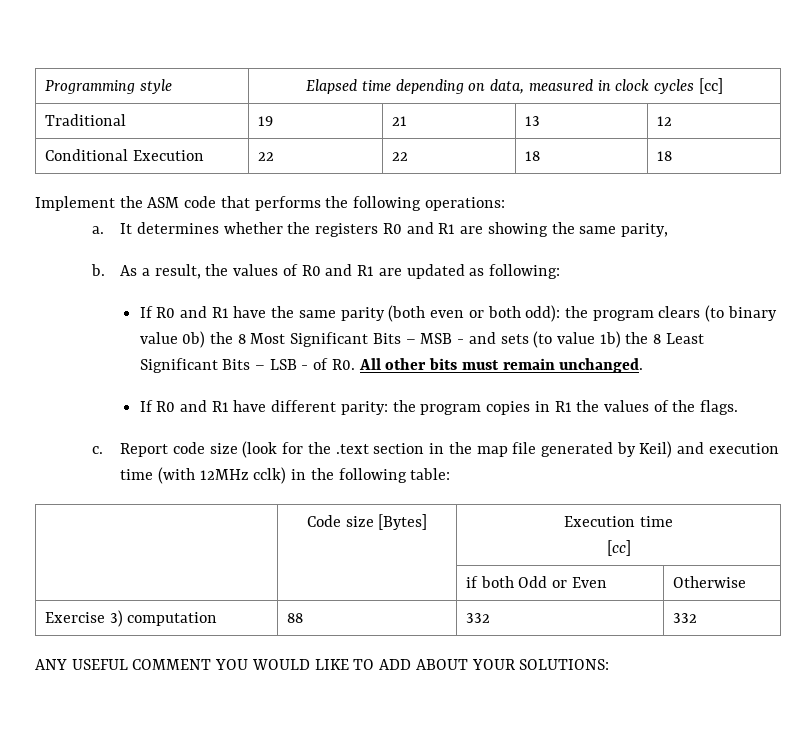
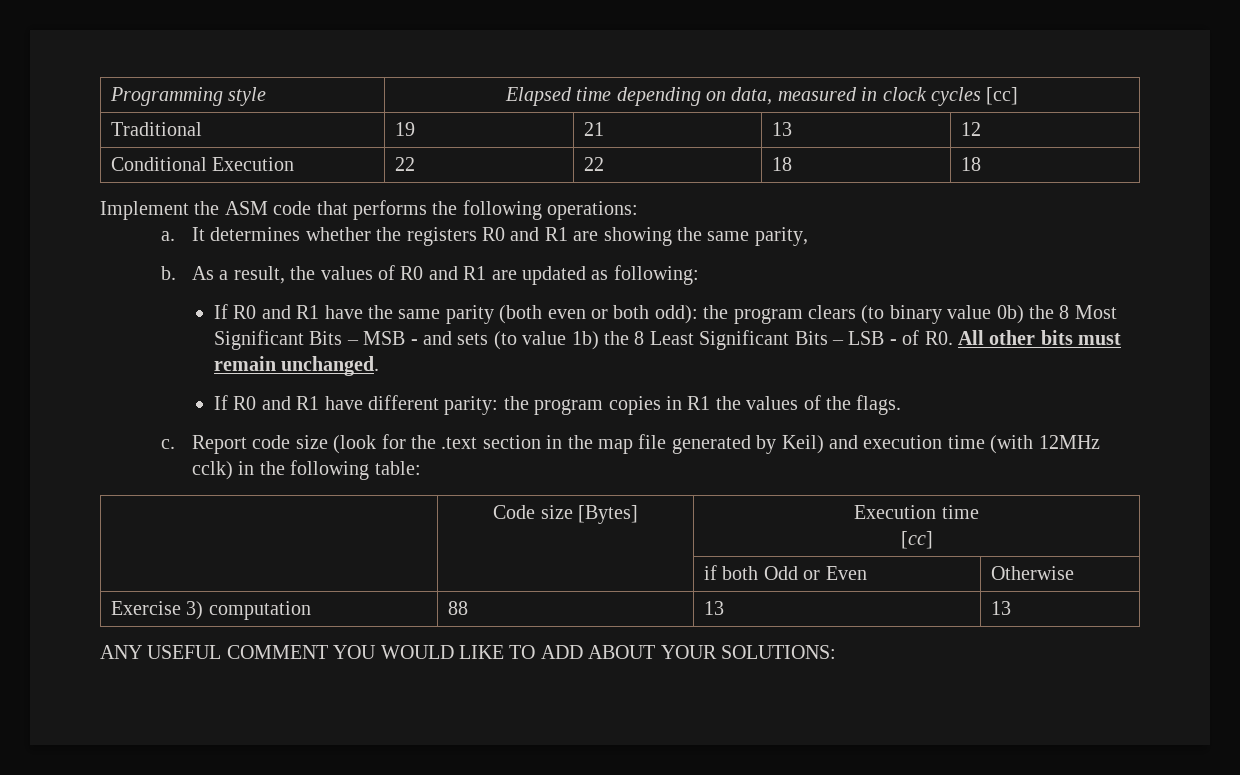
- Exercise 3) computation | 88 | 332 | 332
+ Exercise 3) computation | 88 | 13 | 13

